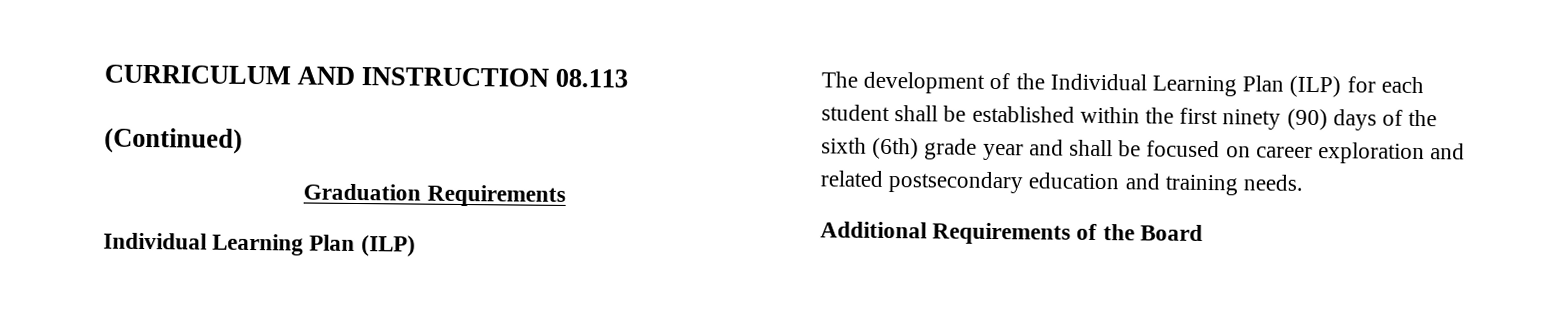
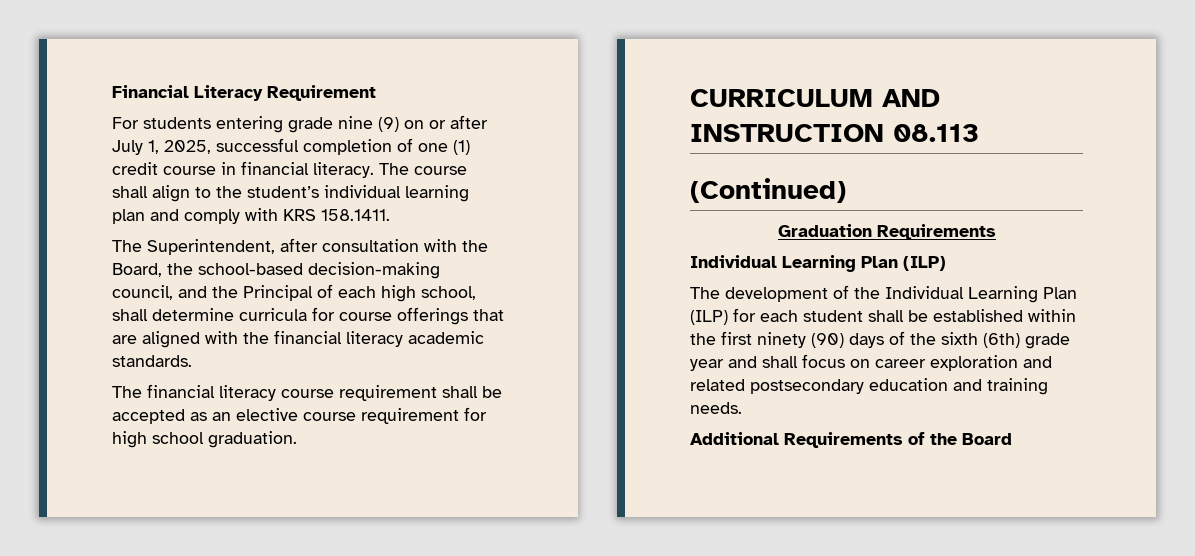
+ Financial Literacy Requirement
+ For students entering grade nine (9) on or after July 1, 2025, successful completion of one (1) credit course in financial literacy. The course shall align to the student’s individual learning plan and comply with KRS 158.1411.
+ The Superintendent, after consultation with the Board, the school-based decision-making council, and the Principal of each high school, shall determine curricula for course offerings that are aligned with the financial literacy academic standards.
+ The financial literacy course requirement shall be accepted as an elective course requirement for high school graduation.
- The development of the Individual Learning Plan (ILP) for each student shall be established within the first ninety (90) days of the sixth (6th) grade year and shall be focused on career exploration and related postsecondary education and training needs.
+ The development of the Individual Learning Plan (ILP) for each student shall be established within the first ninety (90) days of the sixth (6th) grade year and shall focus on career exploration and related postsecondary education and training needs.

